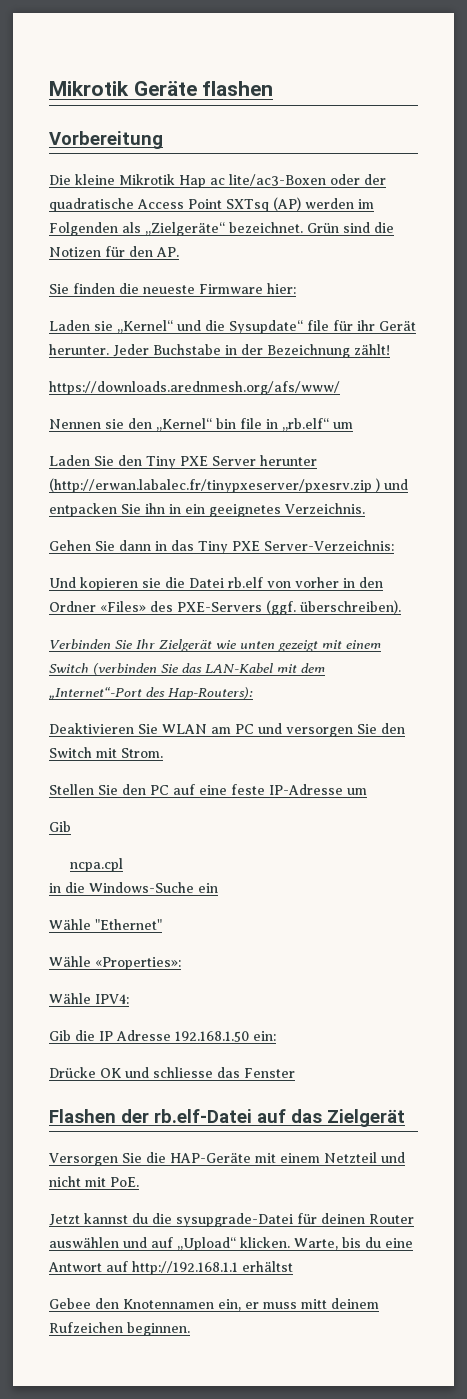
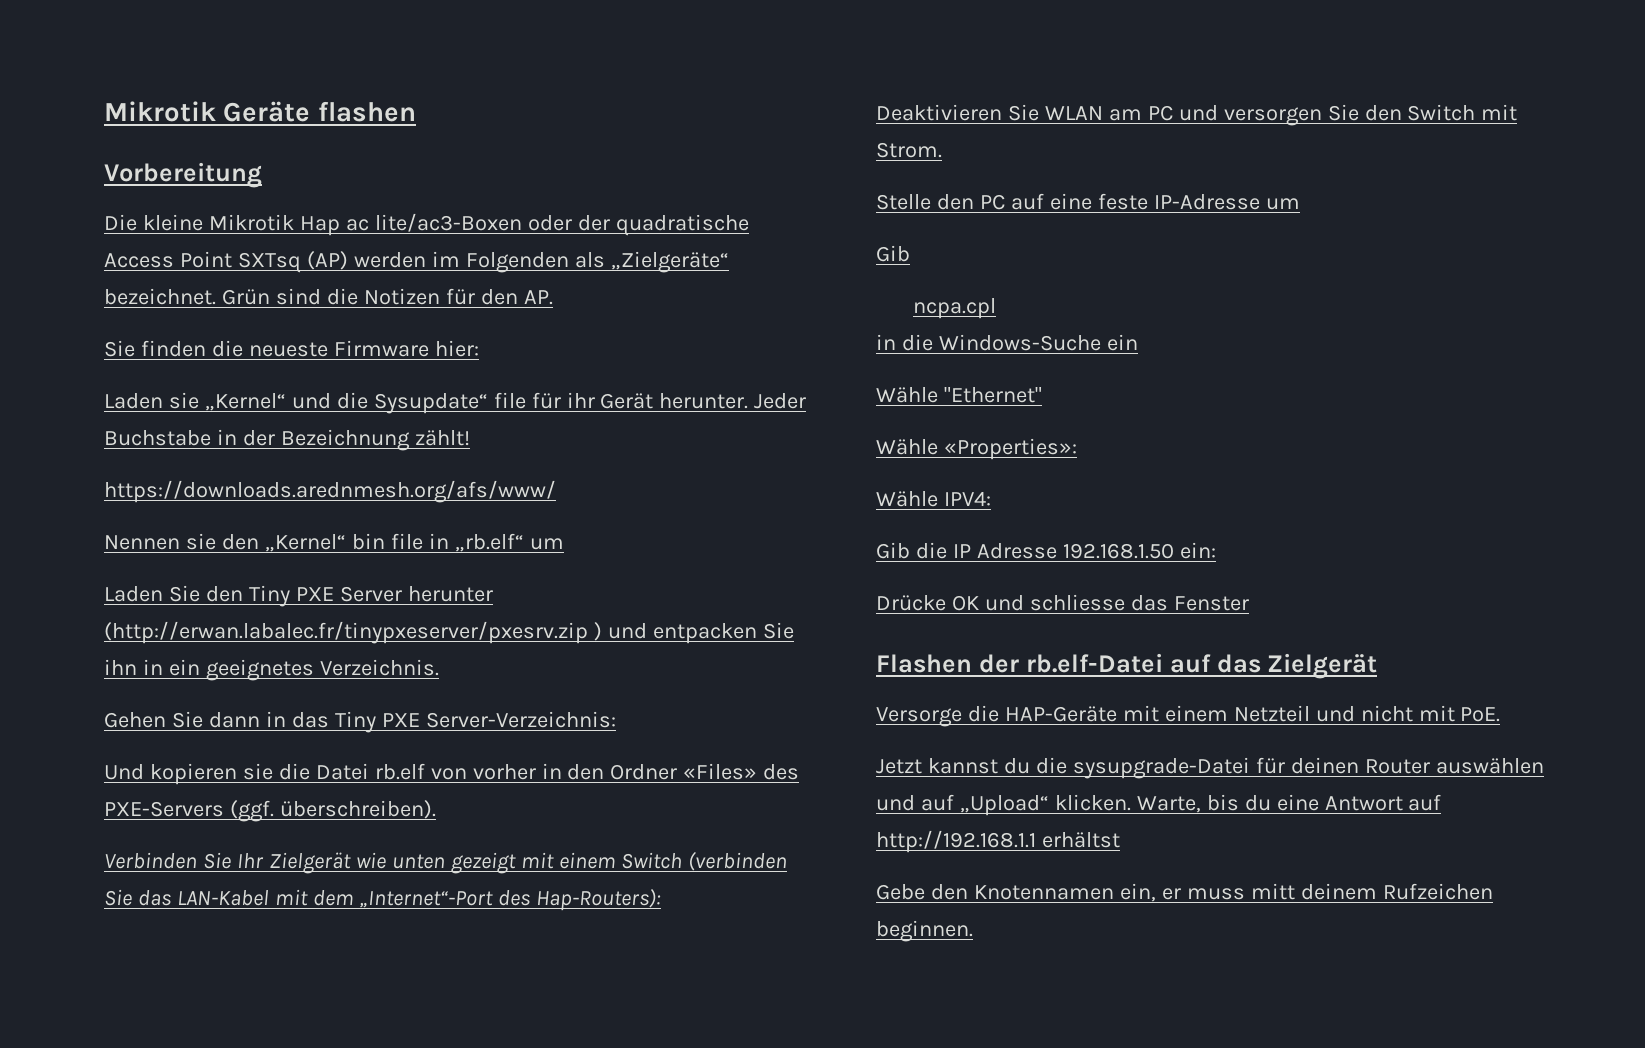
- Stellen Sie den PC auf eine feste IP-Adresse um
+ Stelle den PC auf eine feste IP-Adresse um
- Versorgen Sie die HAP-Geräte mit einem Netzteil und nicht mit PoE.
+ Versorge die HAP-Geräte mit einem Netzteil und nicht mit PoE.
- Gebee den Knotennamen ein, er muss mitt deinem Rufzeichen beginnen.
+ Gebe den Knotennamen ein, er muss mitt deinem Rufzeichen beginnen.

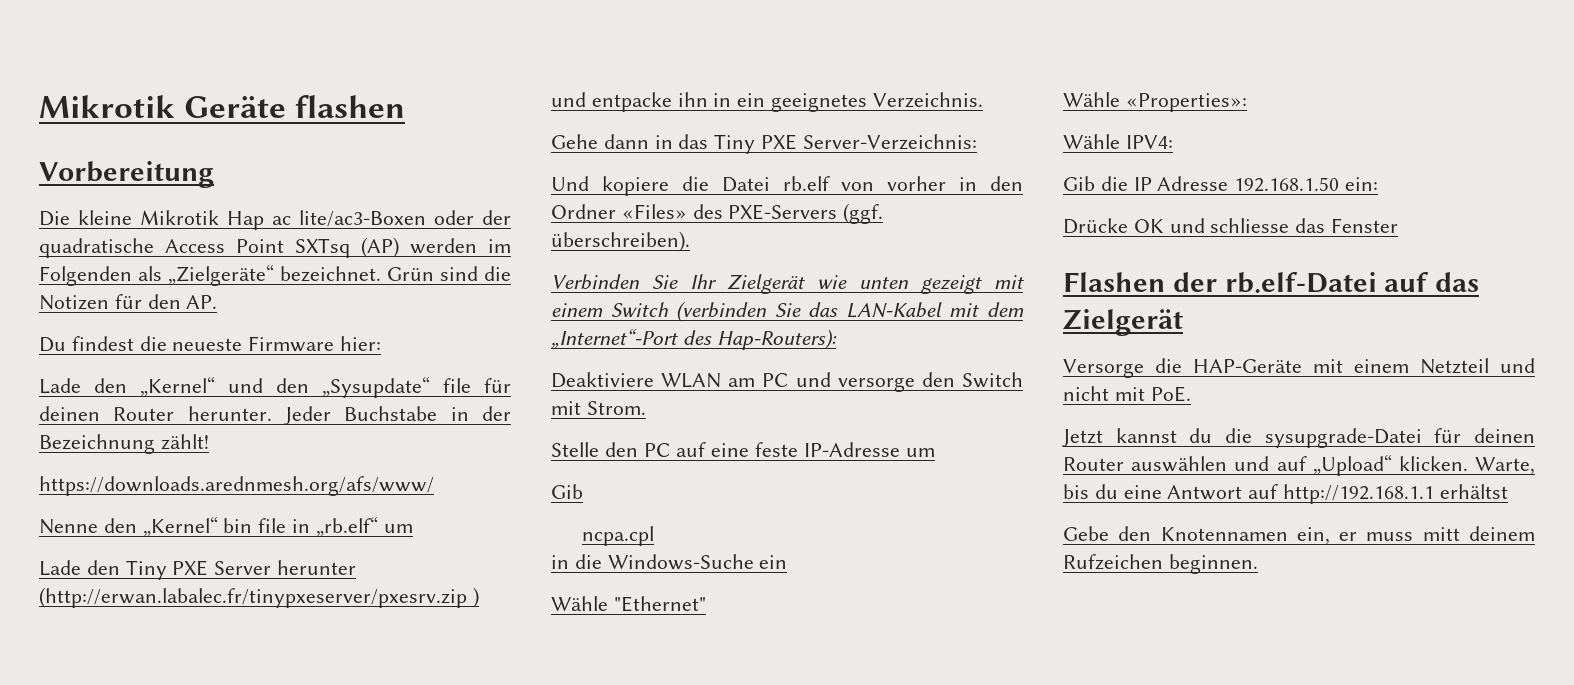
- Sie finden die neueste Firmware hier:
+ Du findest die neueste Firmware hier:
- Laden sie „Kernel“ und die Sysupdate“ file für ihr Gerät herunter.
+ Lade den „Kernel“ und den „Sysupdate“ file für deinen Router herunter.
- Nennen sie den „Kernel“ bin file in „rb.elf“ um
+ Nenne den „Kernel“ bin file in „rb.elf“ um
- Laden Sie den Tiny PXE Server herunter (http://erwan.labalec.fr/tinypxeserver/pxesrv.zip ) und entpacken Sie ihn in ein geeignetes Verzeichnis.
+ Lade den Tiny PXE Server herunter (http://erwan.labalec.fr/tinypxeserver/pxesrv.zip ) und entpacke ihn in ein geeignetes Verzeichnis.
- Gehen Sie dann in das Tiny PXE Server-Verzeichnis:
+ Gehe dann in das Tiny PXE Server-Verzeichnis:
- Und kopieren sie die Datei rb.elf von vorher in den Ordner «Files» des PXE-Servers (ggf. überschreiben).
+ Und kopiere die Datei rb.elf von vorher in den Ordner «Files» des PXE-Servers (ggf. überschreiben).
- Deaktivieren Sie WLAN am PC und versorgen Sie den Switch mit Strom.
+ Deaktiviere WLAN am PC und versorge den Switch mit Strom.

